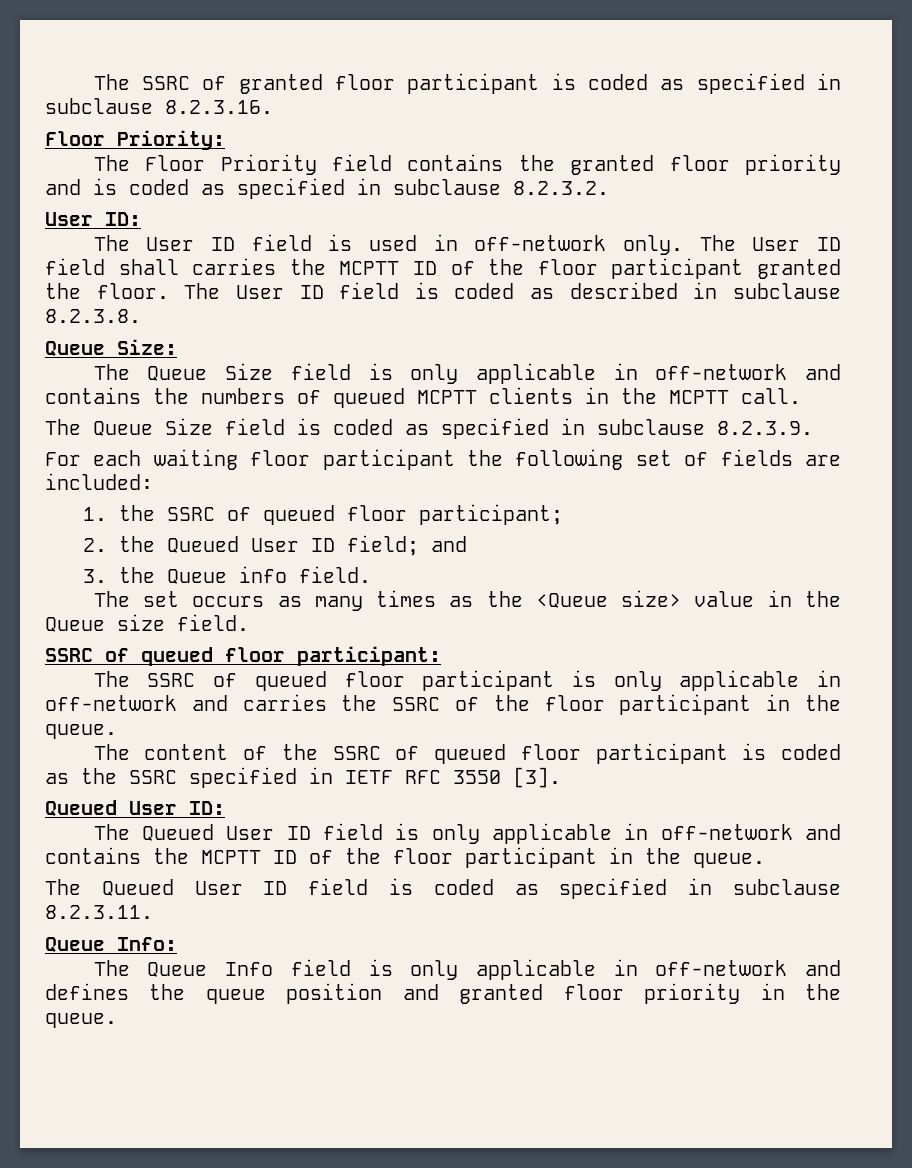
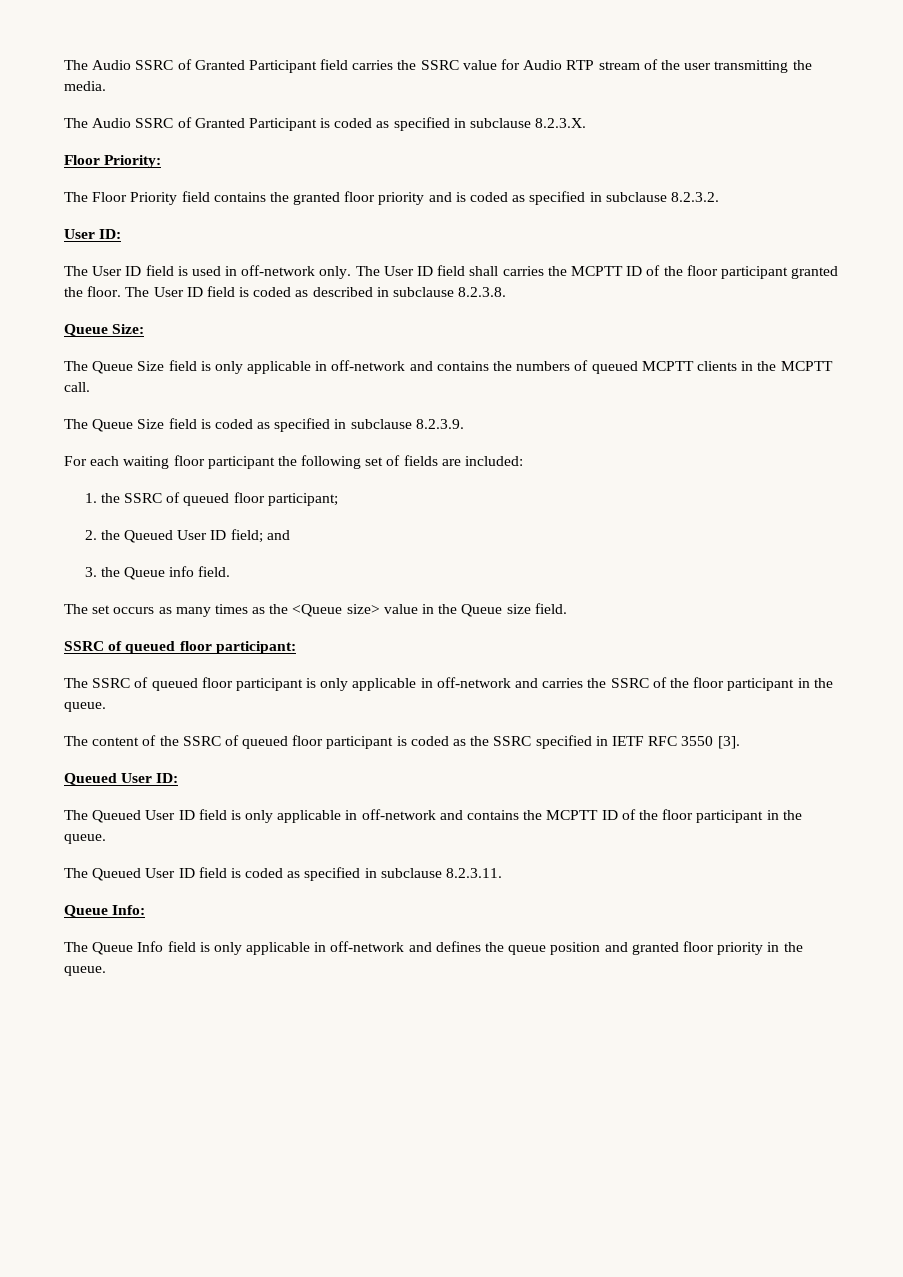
- The SSRC of granted floor participant is coded as specified in subclause 8.2.3.16.
+ The Audio SSRC of Granted Participant field carries the SSRC value for Audio RTP stream of the user transmitting the media.
+ The Audio SSRC of Granted Participant is coded as specified in subclause 8.2.3.X.

